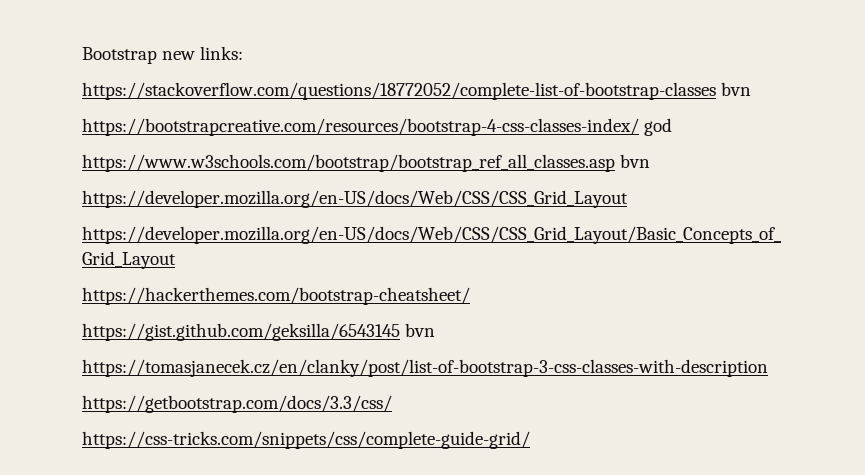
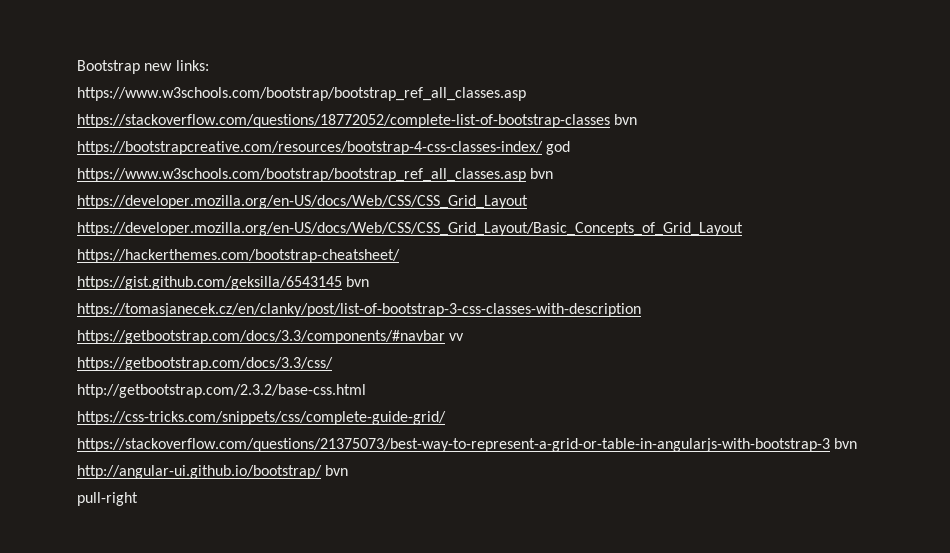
  Bootstrap new links:
+ https://www.w3schools.com/bootstrap/bootstrap_ref_all_classes.asp
+ https://getbootstrap.com/docs/3.3/components/#navbar vv
+ http://getbootstrap.com/2.3.2/base-css.html
+ https://stackoverflow.com/questions/21375073/best-way-to-represent-a-grid-or-table-in-angularjs-with-bootstrap-3 bvn
+ http://angular-ui.github.io/bootstrap/ bvn
+ pull-right

